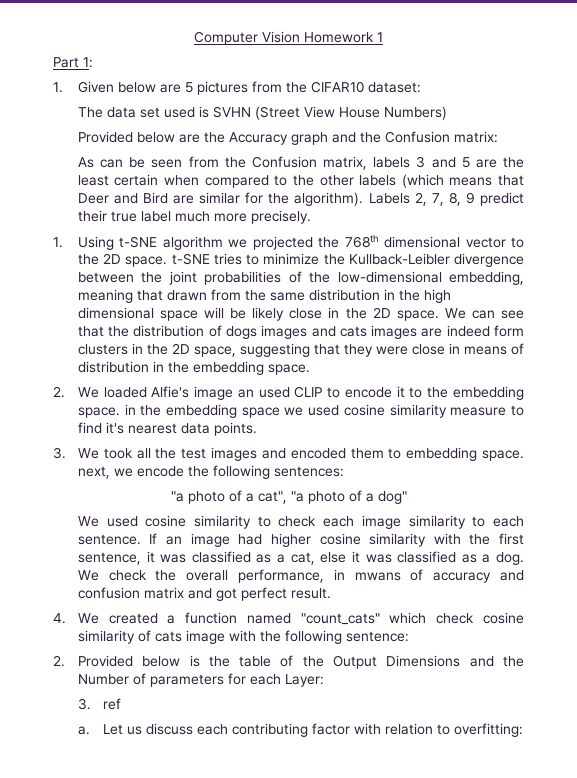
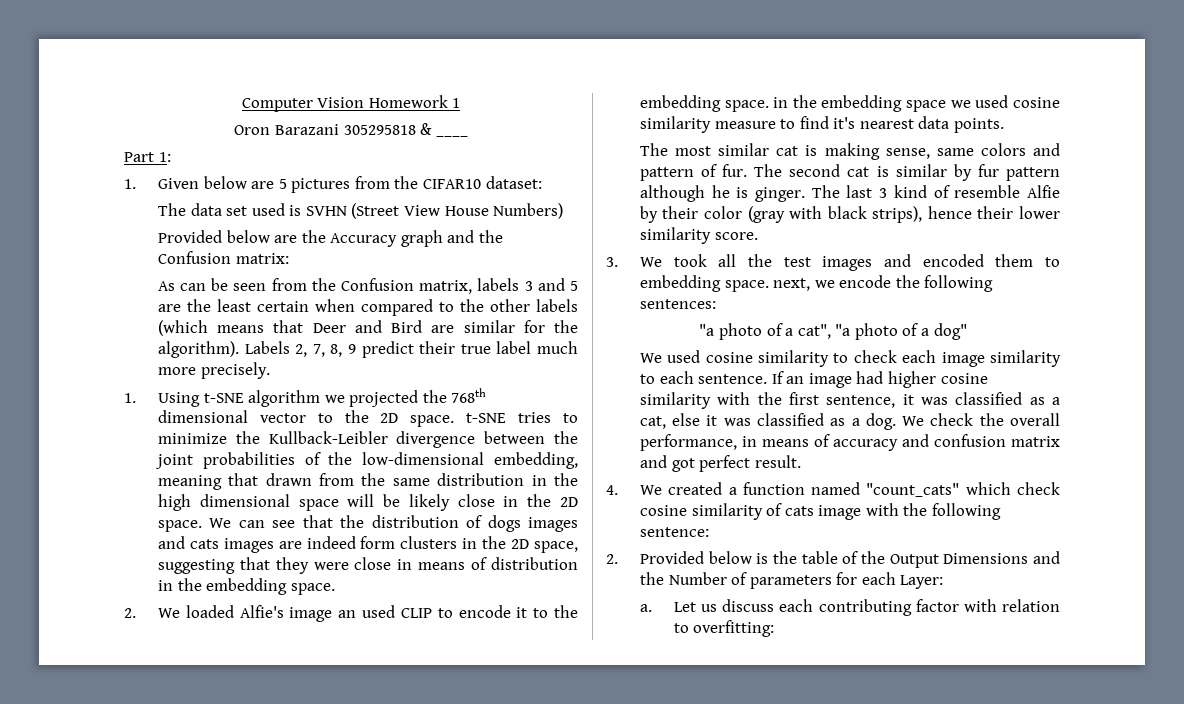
+ Oron Barazani 305295818 & ____
+ The most similar cat is making sense, same colors and pattern of fur. The second cat is similar by fur pattern although he is ginger. The last 3 kind of resemble Alfie by their color (gray with black strips), hence their lower similarity score.
- We check the overall performance, in mwans of accuracy and confusion matrix and got perfect result.
+ We check the overall performance, in means of accuracy and confusion matrix and got perfect result.
- 3. ref

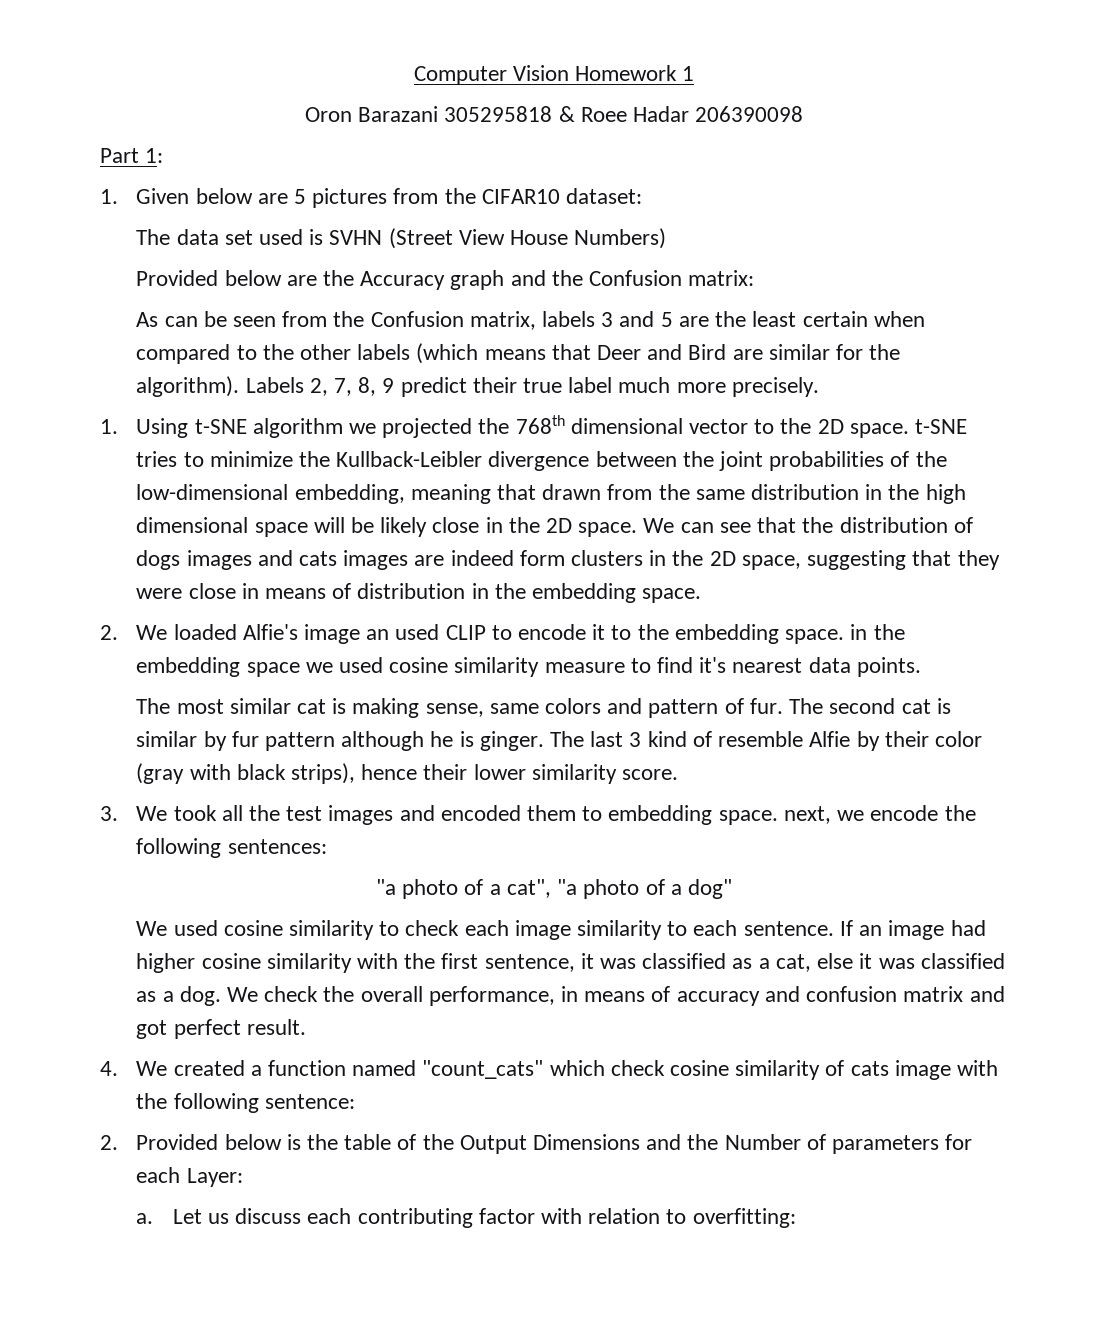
- Oron Barazani 305295818 & ____
+ Oron Barazani 305295818 & Roee Hadar 206390098

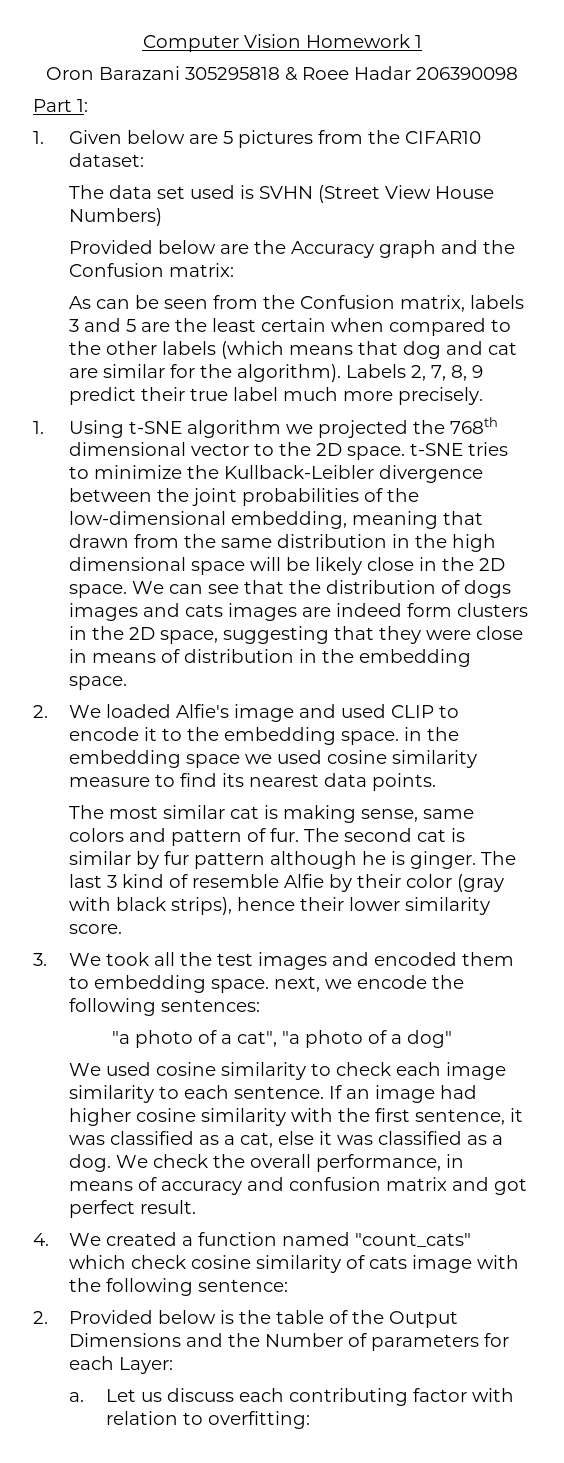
- As can be seen from the Confusion matrix, labels 3 and 5 are the least certain when compared to the other labels (which means that Deer and Bird are similar for the algorithm).
+ As can be seen from the Confusion matrix, labels 3 and 5 are the least certain when compared to the other labels (which means that dog and cat are similar for the algorithm).
- 2. We loaded Alfie's image an used CLIP to encode it to the embedding space. in the embedding space we used cosine similarity measure to find it's nearest data points.
+ 2. We loaded Alfie's image and used CLIP to encode it to the embedding space. in the embedding space we used cosine similarity measure to find its nearest data points.

